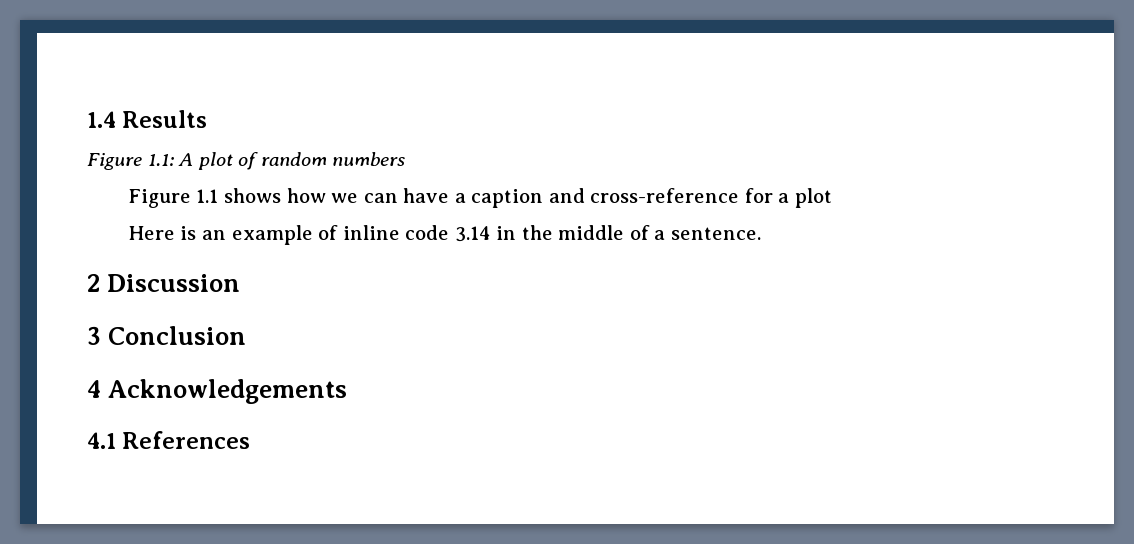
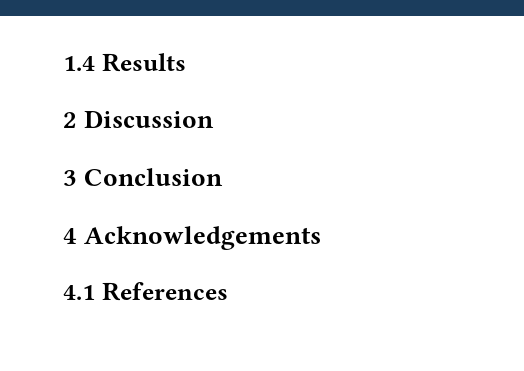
- Figure 1.1: A plot of random numbers
- Figure 1.1 shows how we can have a caption and cross-reference for a plot
- Here is an example of inline code 3.14 in the middle of a sentence.

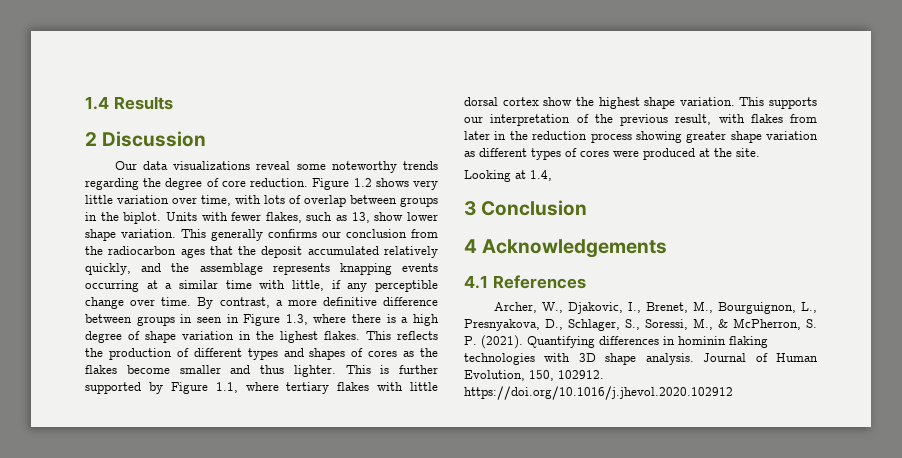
+ Our data visualizations reveal some noteworthy trends regarding the degree of core reduction. Figure 1.2 shows very little variation over time, with lots of overlap between groups in the biplot. Units with fewer flakes, such as 13, show lower shape variation. This generally confirms our conclusion from the radiocarbon ages that the deposit accumulated relatively quickly, and the assemblage represents knapping events occurring at a similar time with little, if any perceptible change over time. By contrast, a more definitive difference between groups in seen in Figure 1.3, where there is a high degree of shape variation in the lighest flakes. This reflects the production of different types and shapes of cores as the flakes become smaller and thus lighter. This is further supported by Figure 1.1, where tertiary flakes with little dorsal cortex show the highest shape variation. This supports our interpretation of the previous result, with flakes from later in the reduction process showing greater shape variation as different types of cores were produced at the site.
+ Looking at 1.4,
+ Archer, W., Djakovic, I., Brenet, M., Bourguignon, L., Presnyakova, D., Schlager, S., Soressi, M., & McPherron, S. P. (2021). Quantifying differences in hominin flaking technologies with 3D shape analysis. Journal of Human Evolution, 150, 102912. https://doi.org/10.1016/j.jhevol.2020.102912

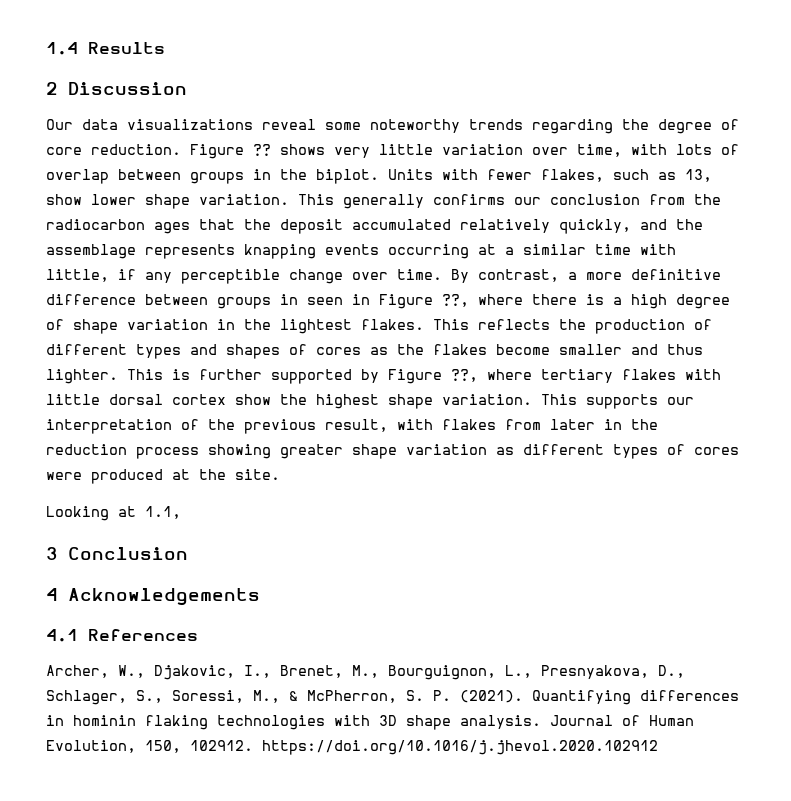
- Figure 1.2 shows very little variation over time, with lots of overlap between groups in the biplot.
+ Figure ?? shows very little variation over time, with lots of overlap between groups in the biplot.
- By contrast, a more definitive difference between groups in seen in Figure 1.3, where there is a high degree of shape variation in the lighest flakes.
+ By contrast, a more definitive difference between groups in seen in Figure ??, where there is a high degree of shape variation in the lightest flakes.
- This is further supported by Figure 1.1, where tertiary flakes with little dorsal cortex show the highest shape variation.
+ This is further supported by Figure ??, where tertiary flakes with little dorsal cortex show the highest shape variation.
- Looking at 1.4,
+ Looking at 1.1,

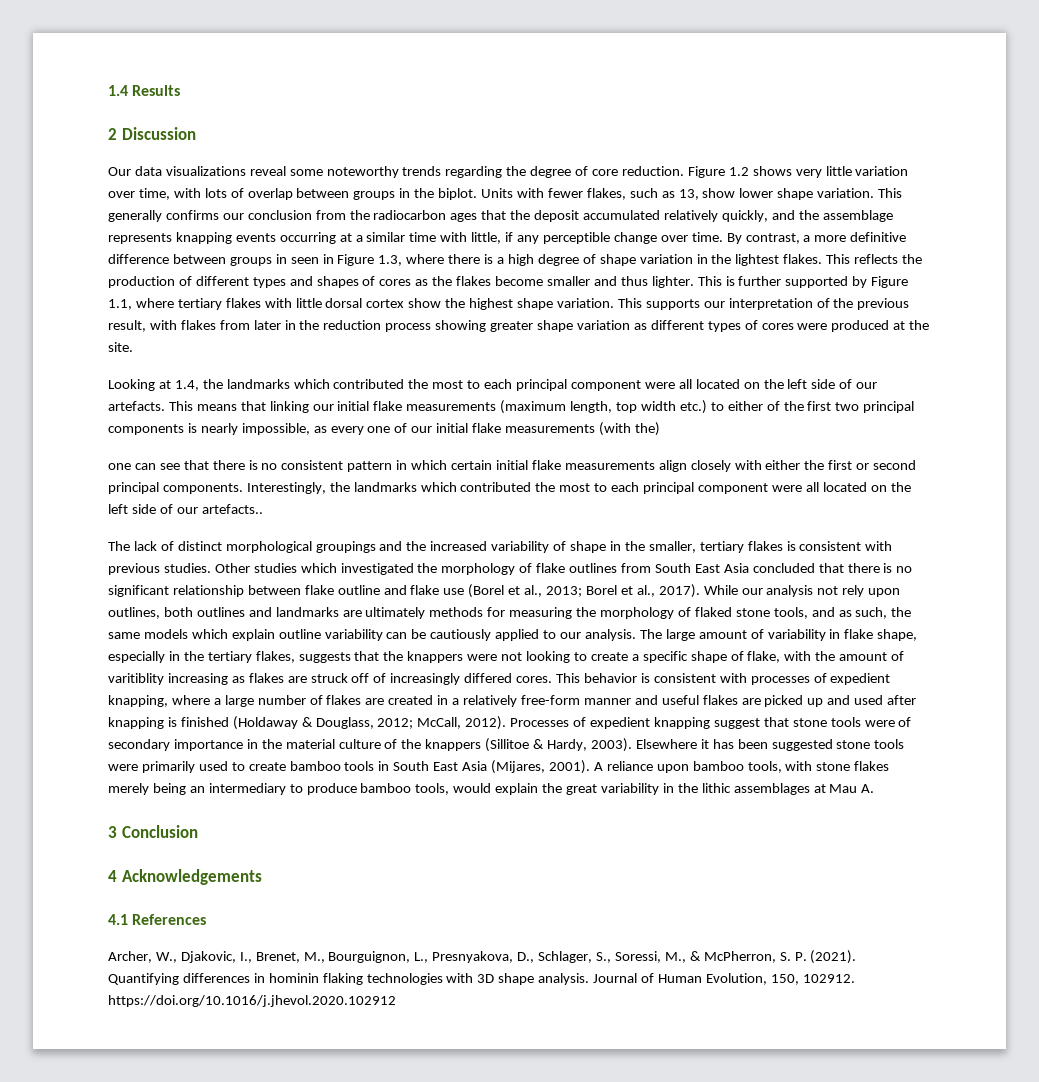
- Figure ?? shows very little variation over time, with lots of overlap between groups in the biplot.
+ Figure 1.2 shows very little variation over time, with lots of overlap between groups in the biplot.
- By contrast, a more definitive difference between groups in seen in Figure ??, where there is a high degree of shape variation in the lightest flakes.
+ By contrast, a more definitive difference between groups in seen in Figure 1.3, where there is a high degree of shape variation in the lightest flakes.
- This is further supported by Figure ??, where tertiary flakes with little dorsal cortex show the highest shape variation.
+ This is further supported by Figure 1.1, where tertiary flakes with little dorsal cortex show the highest shape variation.
- Looking at 1.1,
+ Looking at 1.4, the landmarks which contributed the most to each principal component were all located on the left side of our artefacts. This means that linking our initial flake measurements (maximum length, top width etc.) to either of the first two principal components is nearly impossible, as every one of our initial flake measurements (with the)
+ one can see that there is no consistent pattern in which certain initial flake measurements align closely with either the first or second principal components. Interestingly, the landmarks which contributed the most to each principal component were all located on the left side of our artefacts..
+ The lack of distinct morphological groupings and the increased variability of shape in the smaller, tertiary flakes is consistent with previous studies. Other studies which investigated the morphology of flake outlines from South East Asia concluded that there is no significant relationship between flake outline and flake use (Borel et al., 2013; Borel et al., 2017). While our analysis not rely upon outlines, both outlines and landmarks are ultimately methods for measuring the morphology of flaked stone tools, and as such, the same models which explain outline variability can be cautiously applied to our analysis. The large amount of variability in flake shape, especially in the tertiary flakes, suggests that the knappers were not looking to create a specific shape of flake, with the amount of varitiblity increasing as flakes are struck off of increasingly differed cores. This behavior is consistent with processes of expedient knapping, where a large number of flakes are created in a relatively free-form manner and useful flakes are picked up and used after knapping is finished (Holdaway & Douglass, 2012; McCall, 2012). Processes of expedient knapping suggest that stone tools were of secondary importance in the material culture of the knappers (Sillitoe & Hardy, 2003). Elsewhere it has been suggested stone tools were primarily used to create bamboo tools in South East Asia (Mijares, 2001). A reliance upon bamboo tools, with stone flakes merely being an intermediary to produce bamboo tools, would explain the great variability in the lithic assemblages at Mau A.

